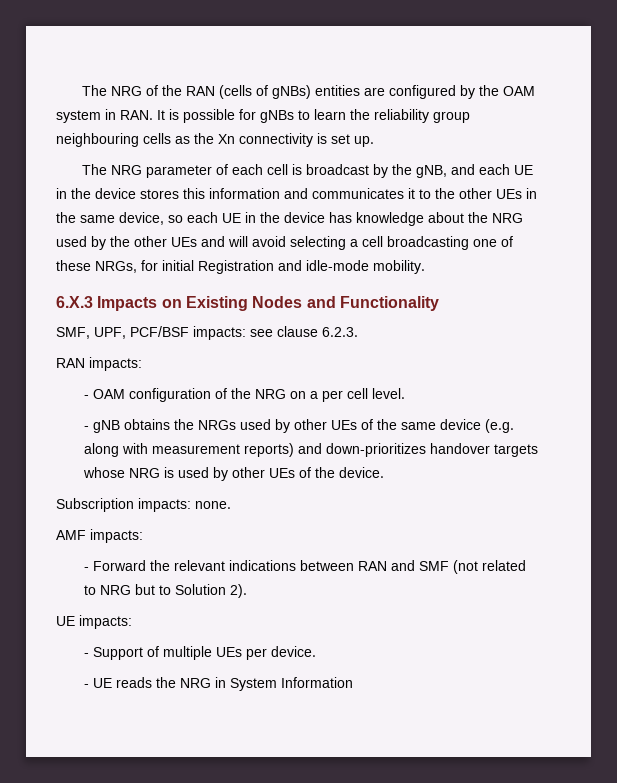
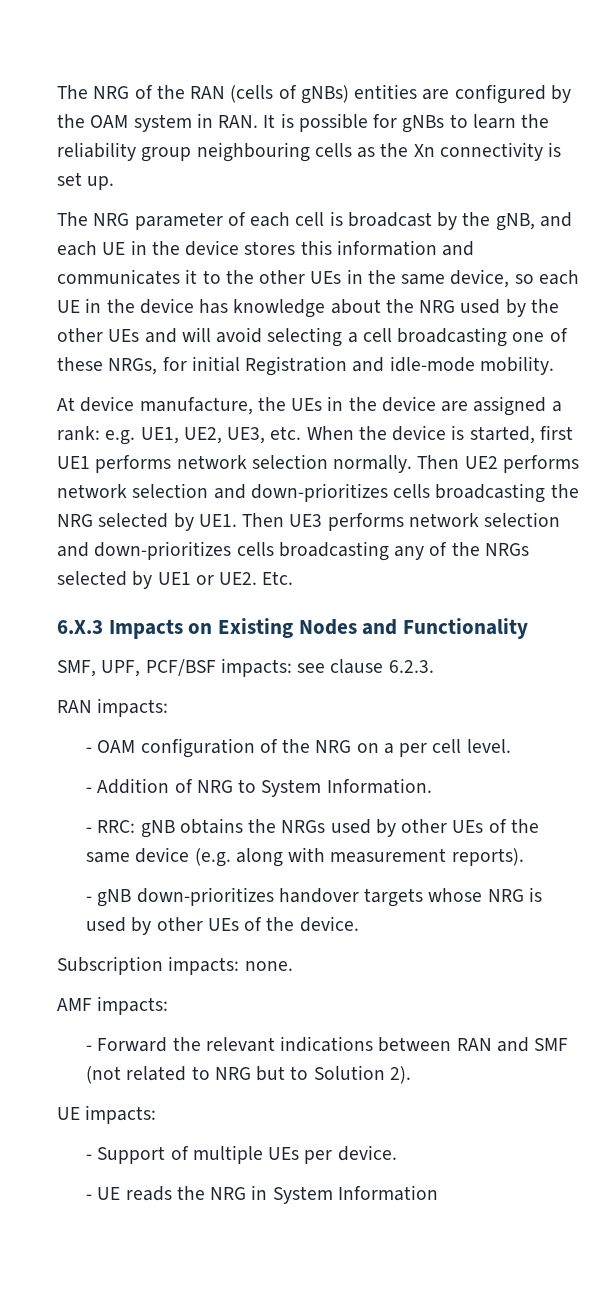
+ At device manufacture, the UEs in the device are assigned a rank: e.g. UE1, UE2, UE3, etc. When the device is started, first UE1 performs network selection normally. Then UE2 performs network selection and down-prioritizes cells broadcasting the NRG selected by UE1. Then UE3 performs network selection and down-prioritizes cells broadcasting any of the NRGs selected by UE1 or UE2. Etc.
- - gNB obtains the NRGs used by other UEs of the same device (e.g. along with measurement reports) and down-prioritizes handover targets whose NRG is used by other UEs of the device.
+ - Addition of NRG to System Information.
+ - RRC: gNB obtains the NRGs used by other UEs of the same device (e.g. along with measurement reports).
+ - gNB down-prioritizes handover targets whose NRG is used by other UEs of the device.

